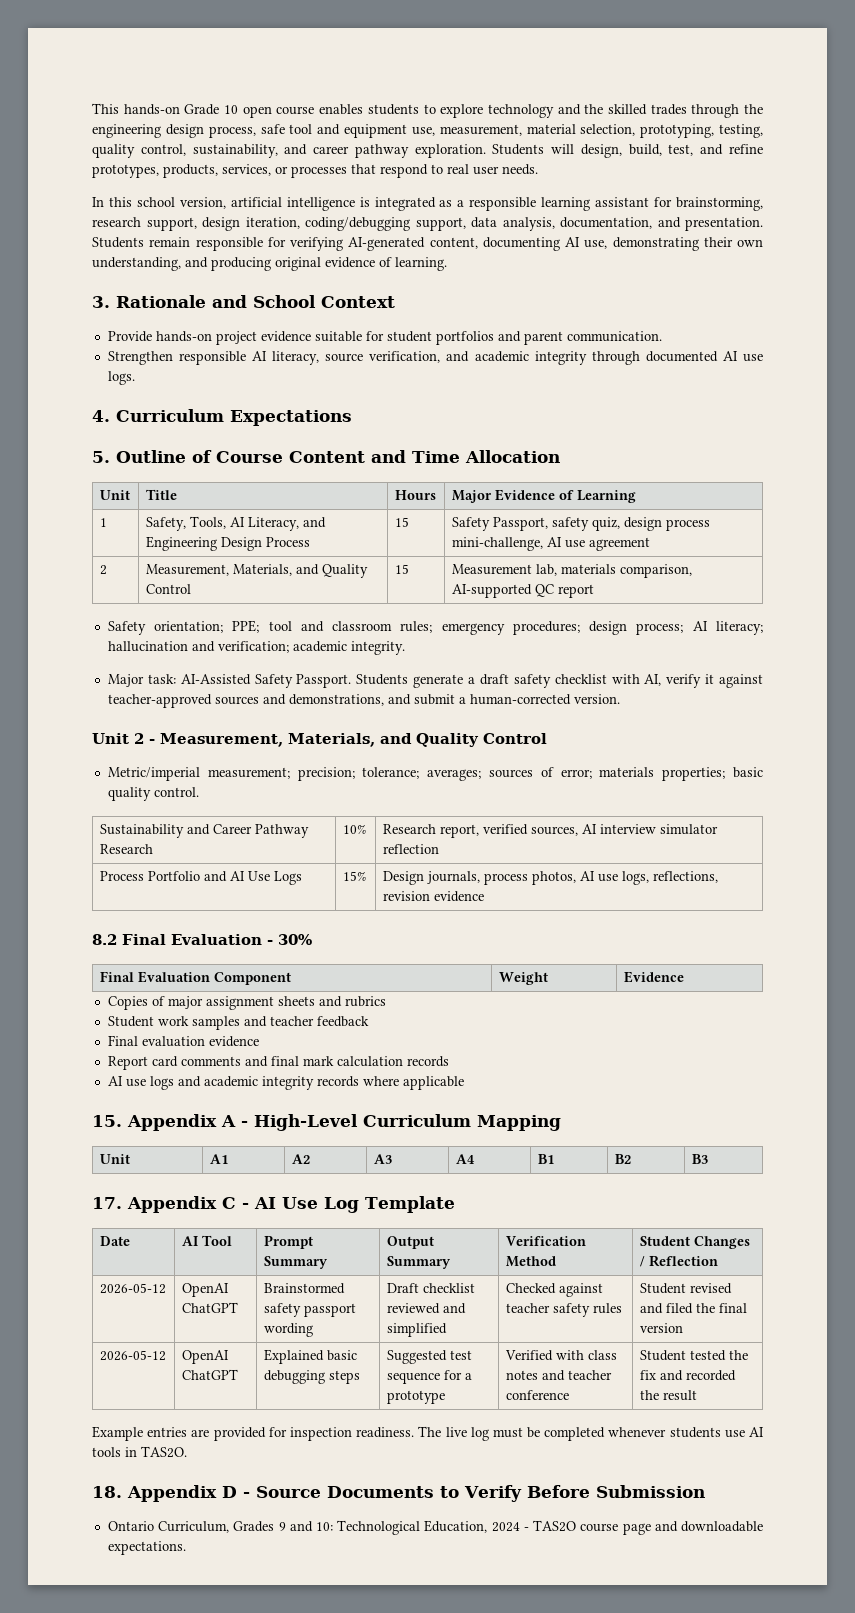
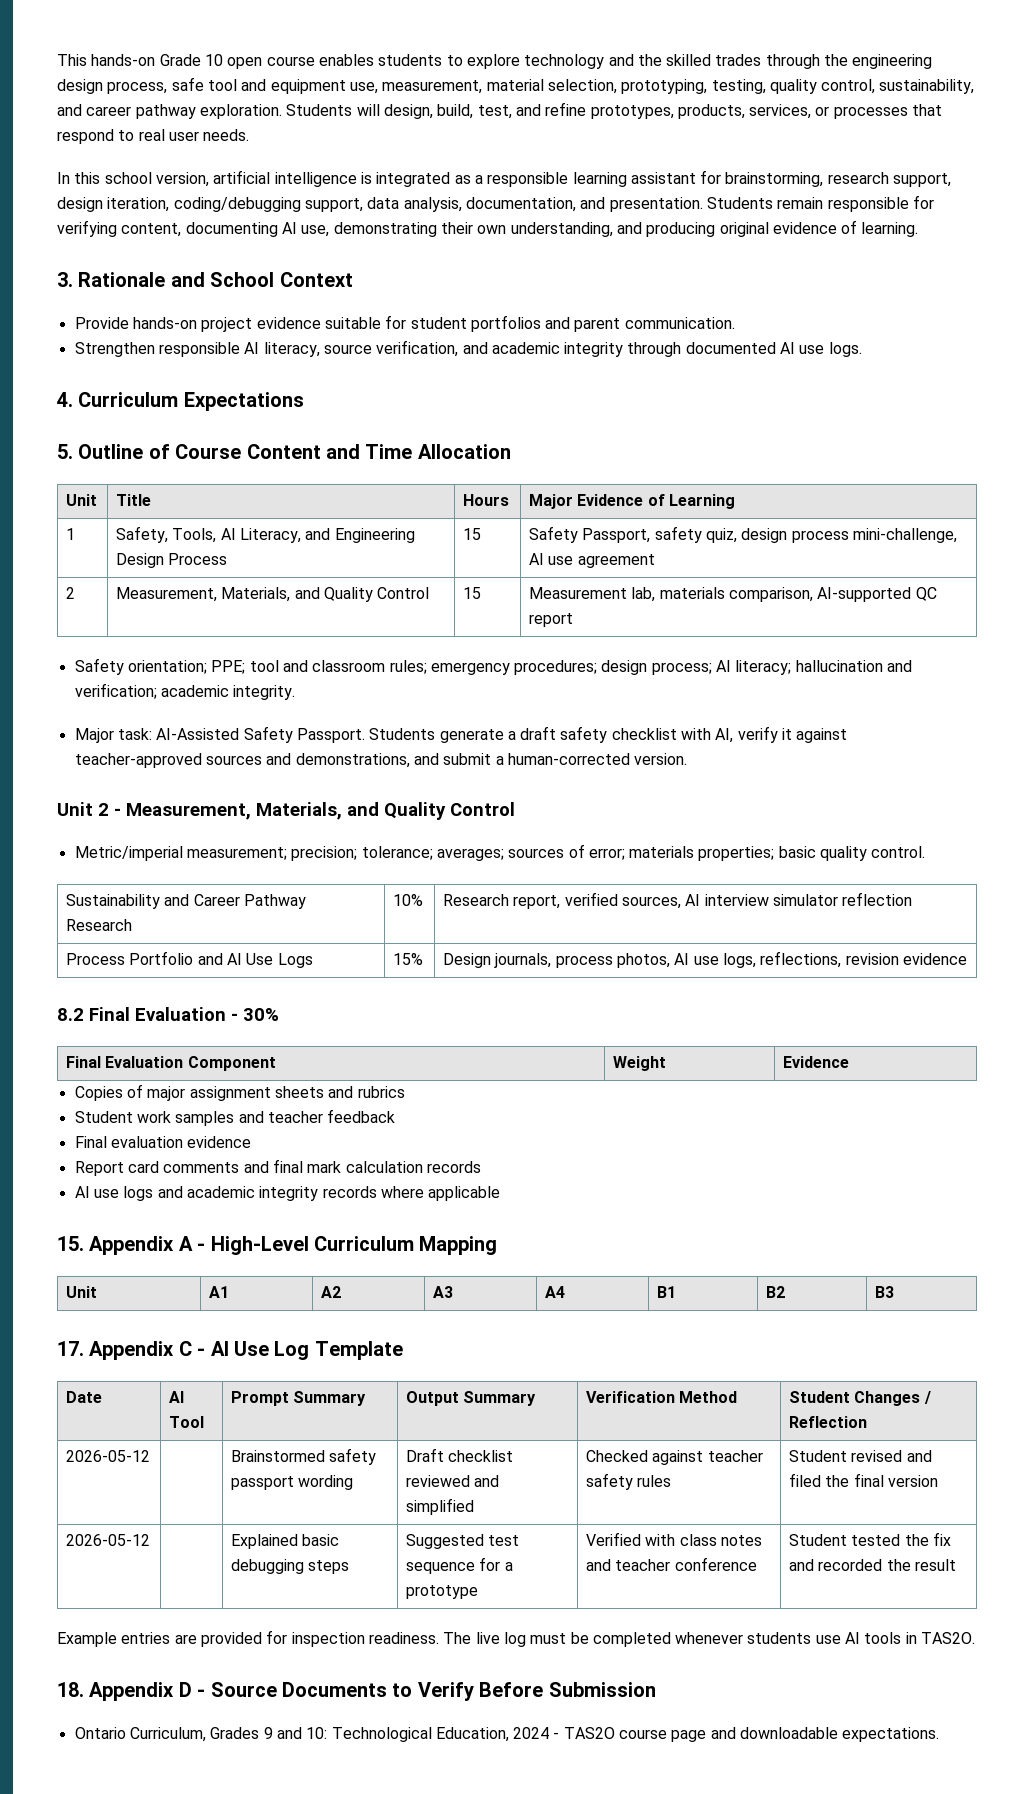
- Students remain responsible for verifying AI-generated content, documenting AI use, demonstrating their own understanding, and producing original evidence of learning.
+ Students remain responsible for verifying content, documenting AI use, demonstrating their own understanding, and producing original evidence of learning.
- 2026-05-12 | OpenAI ChatGPT | Brainstormed safety passport wording | Draft checklist reviewed and simplified | Checked against teacher safety rules | Student revised and filed the final version
+ 2026-05-12 | | Brainstormed safety passport wording | Draft checklist reviewed and simplified | Checked against teacher safety rules | Student revised and filed the final version
- 2026-05-12 | OpenAI ChatGPT | Explained basic debugging steps | Suggested test sequence for a prototype | Verified with class notes and teacher conference | Student tested the fix and recorded the result
+ 2026-05-12 | | Explained basic debugging steps | Suggested test sequence for a prototype | Verified with class notes and teacher conference | Student tested the fix and recorded the result

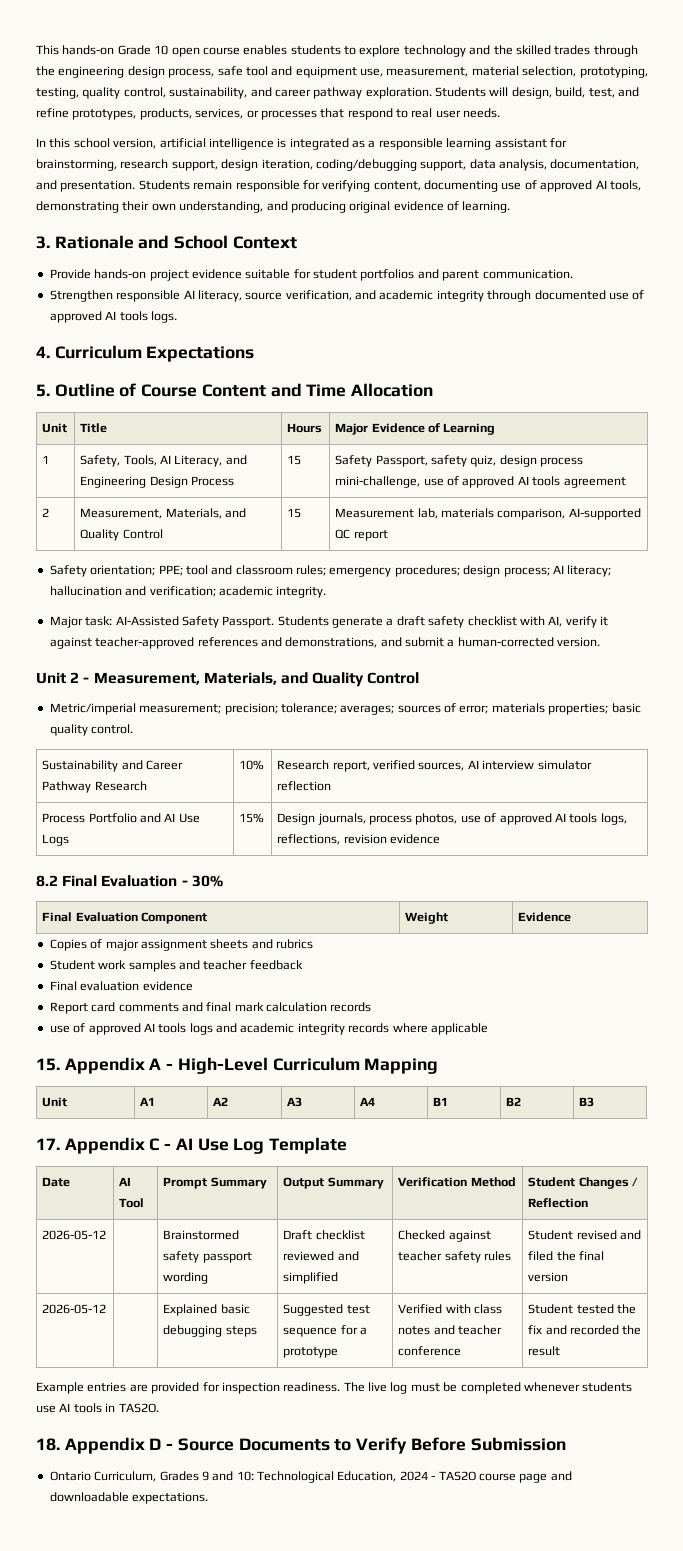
- Students remain responsible for verifying content, documenting AI use, demonstrating their own understanding, and producing original evidence of learning.
+ Students remain responsible for verifying content, documenting use of approved AI tools, demonstrating their own understanding, and producing original evidence of learning.
- Strengthen responsible AI literacy, source verification, and academic integrity through documented AI use logs.
+ Strengthen responsible AI literacy, source verification, and academic integrity through documented use of approved AI tools logs.
- 1 | Safety, Tools, AI Literacy, and Engineering Design Process | 15 | Safety Passport, safety quiz, design process mini-challenge, AI use agreement
+ 1 | Safety, Tools, AI Literacy, and Engineering Design Process | 15 | Safety Passport, safety quiz, design process mini-challenge, use of approved AI tools agreement
- Students generate a draft safety checklist with AI, verify it against teacher-approved sources and demonstrations, and submit a human-corrected version.
+ Students generate a draft safety checklist with AI, verify it against teacher-approved references and demonstrations, and submit a human-corrected version.
- Process Portfolio and AI Use Logs | 15% | Design journals, process photos, AI use logs, reflections, revision evidence
+ Process Portfolio and AI Use Logs | 15% | Design journals, process photos, use of approved AI tools logs, reflections, revision evidence
- AI use logs and academic integrity records where applicable
+ use of approved AI tools logs and academic integrity records where applicable

